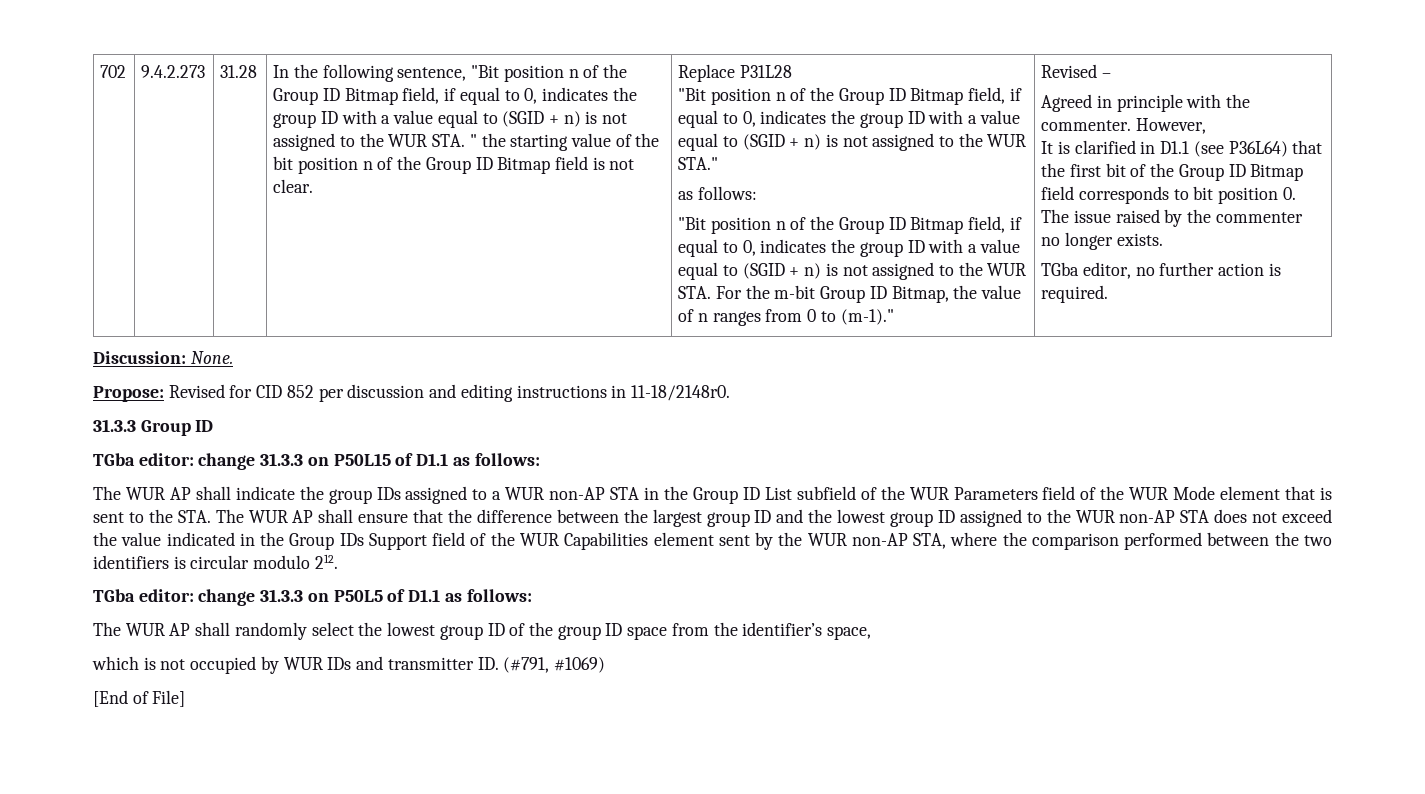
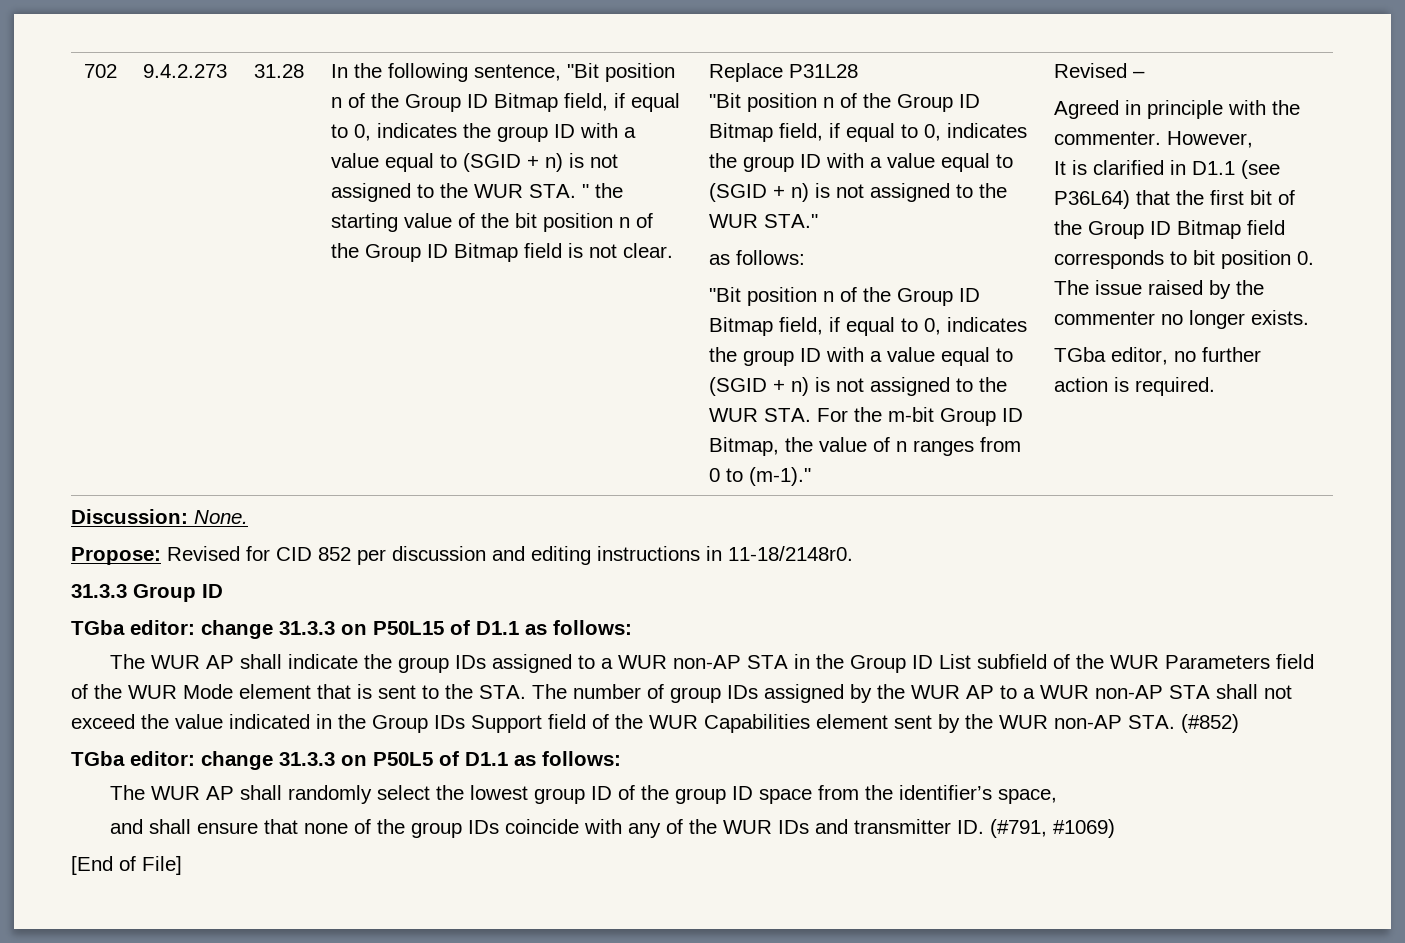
- The WUR AP shall indicate the group IDs assigned to a WUR non-AP STA in the Group ID List subfield of the WUR Parameters field of the WUR Mode element that is sent to the STA. The WUR AP shall ensure that the difference between the largest group ID and the lowest group ID assigned to the WUR non-AP STA does not exceed the value indicated in the Group IDs Support field of the WUR Capabilities element sent by the WUR non-AP STA, where the comparison performed between the two identifiers is circular modulo 212.
+ The WUR AP shall indicate the group IDs assigned to a WUR non-AP STA in the Group ID List subfield of the WUR Parameters field of the WUR Mode element that is sent to the STA. The number of group IDs assigned by the WUR AP to a WUR non-AP STA shall not exceed the value indicated in the Group IDs Support field of the WUR Capabilities element sent by the WUR non-AP STA. (#852)
- which is not occupied by WUR IDs and transmitter ID. (#791, #1069)
+ and shall ensure that none of the group IDs coincide with any of the WUR IDs and transmitter ID. (#791, #1069)

